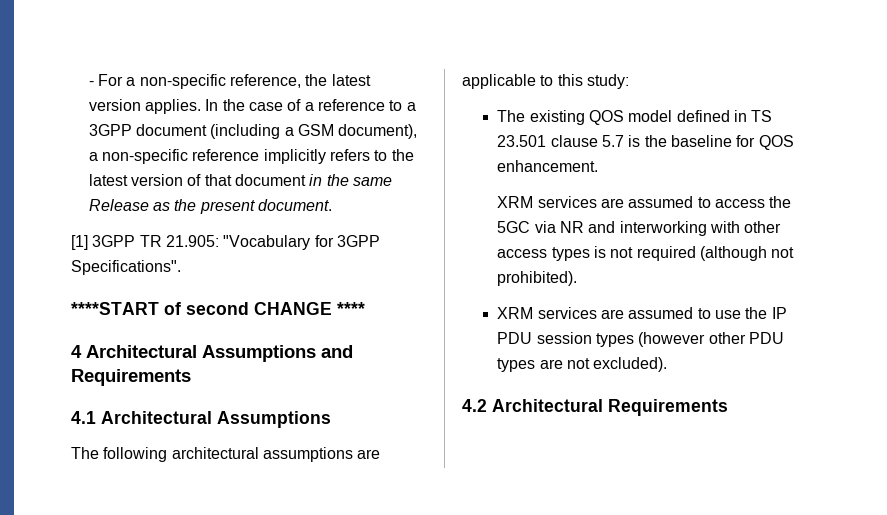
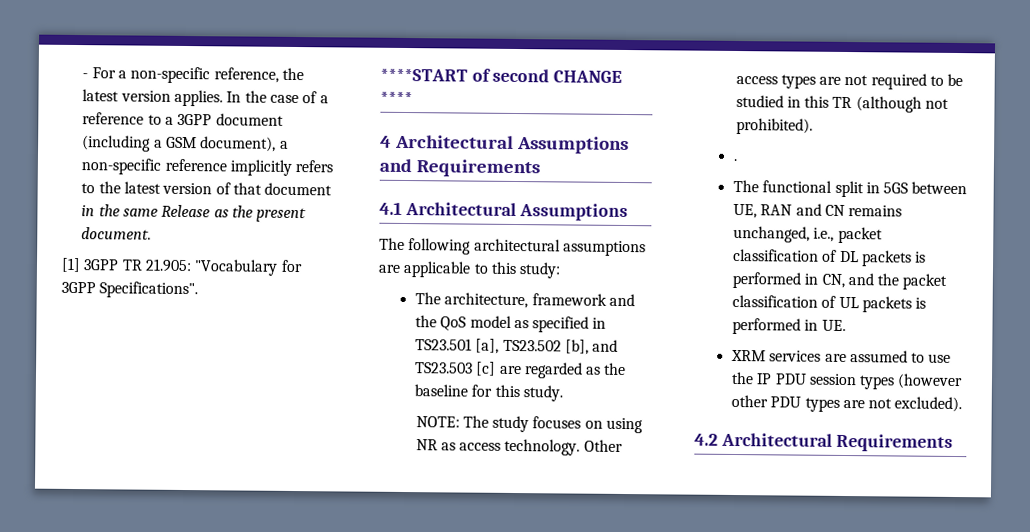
- The existing QOS model defined in TS 23.501 clause 5.7 is the baseline for QOS enhancement.
- XRM services are assumed to access the 5GC via NR and interworking with other access types is not required (although not prohibited).
+ The architecture, framework and the QoS model as specified in TS23.501 [a], TS23.502 [b], and TS23.503 [c] are regarded as the baseline for this study.
+ NOTE: The study focuses on using NR as access technology. Other access types are not required to be studied in this TR (although not prohibited).
+ .
+ The functional split in 5GS between UE, RAN and CN remains unchanged, i.e., packet classification of DL packets is performed in CN, and the packet classification of UL packets is performed in UE.

